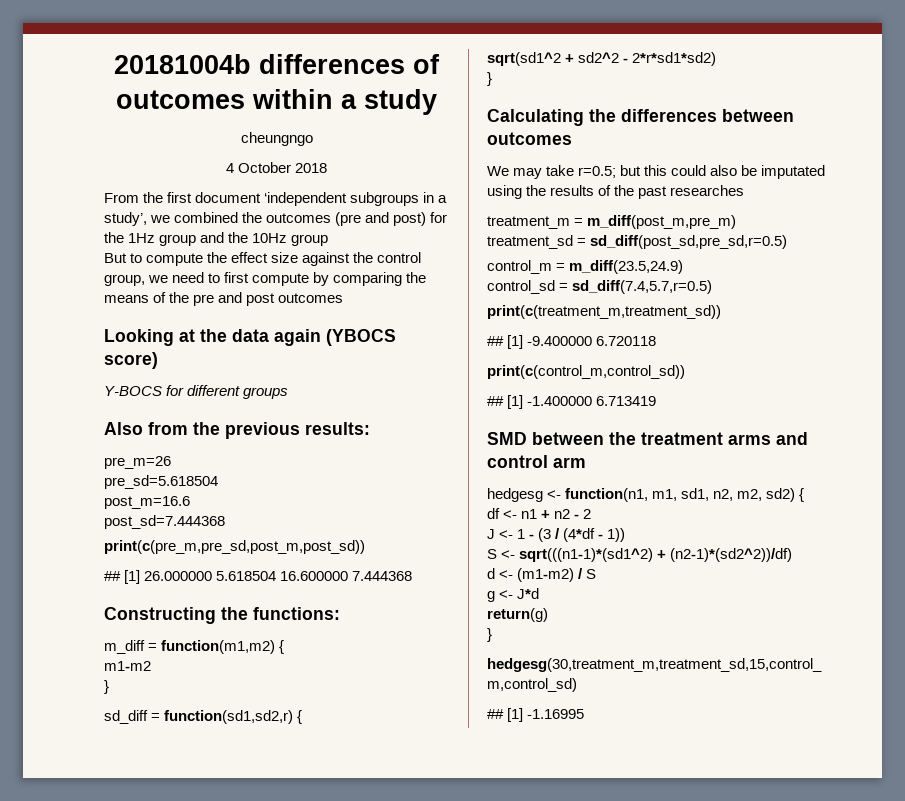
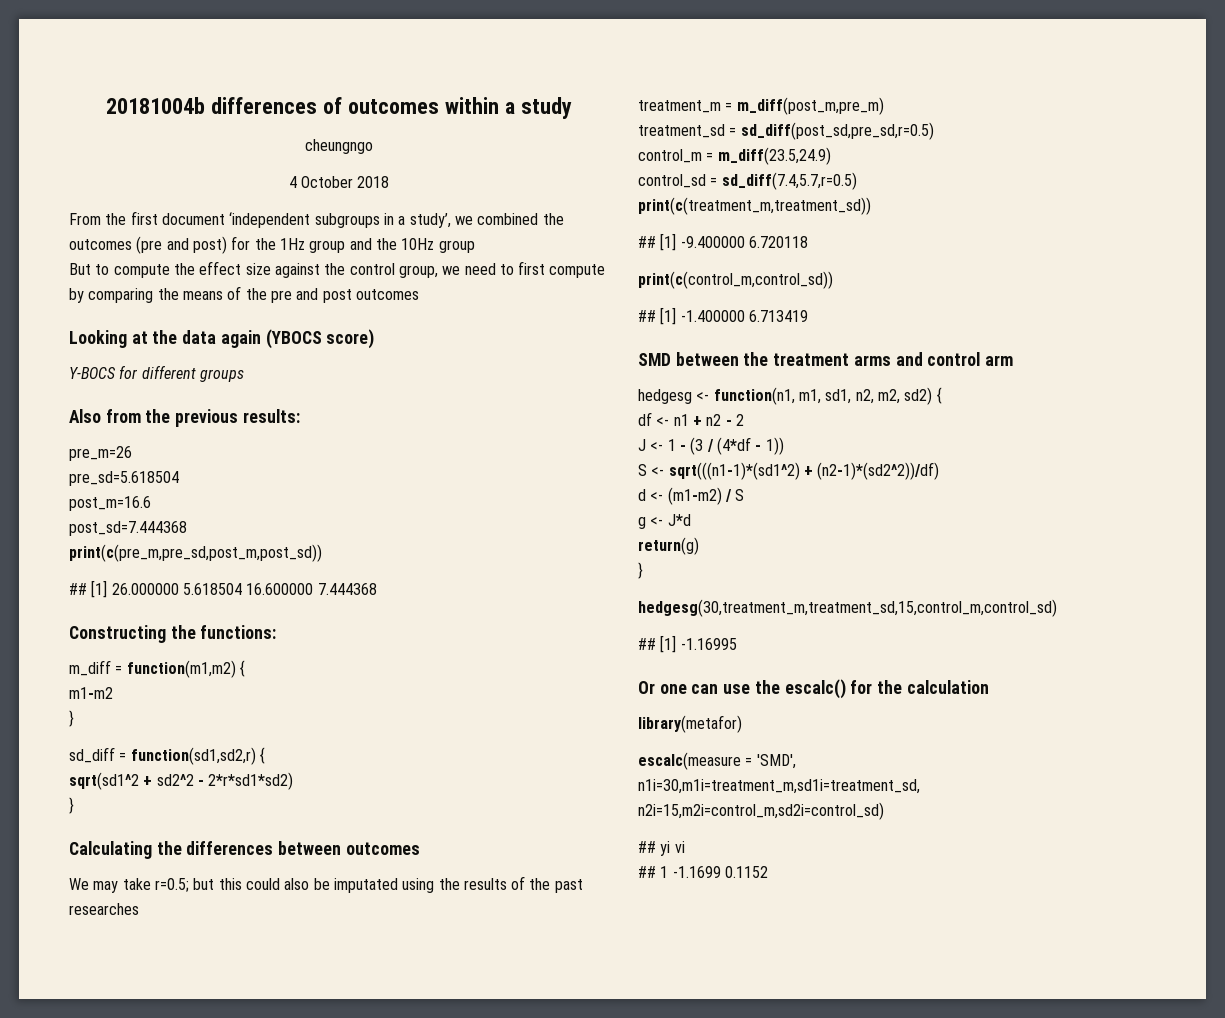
+ Or one can use the escalc() for the calculation
+ library(metafor)
+ escalc(measure = 'SMD',
+ n1i=30,m1i=treatment_m,sd1i=treatment_sd,
+ n2i=15,m2i=control_m,sd2i=control_sd)
+ ## yi vi
+ ## 1 -1.1699 0.1152

